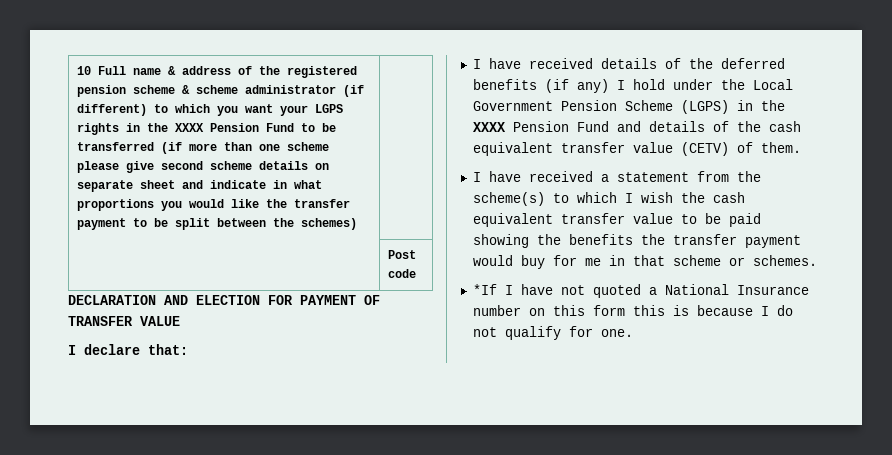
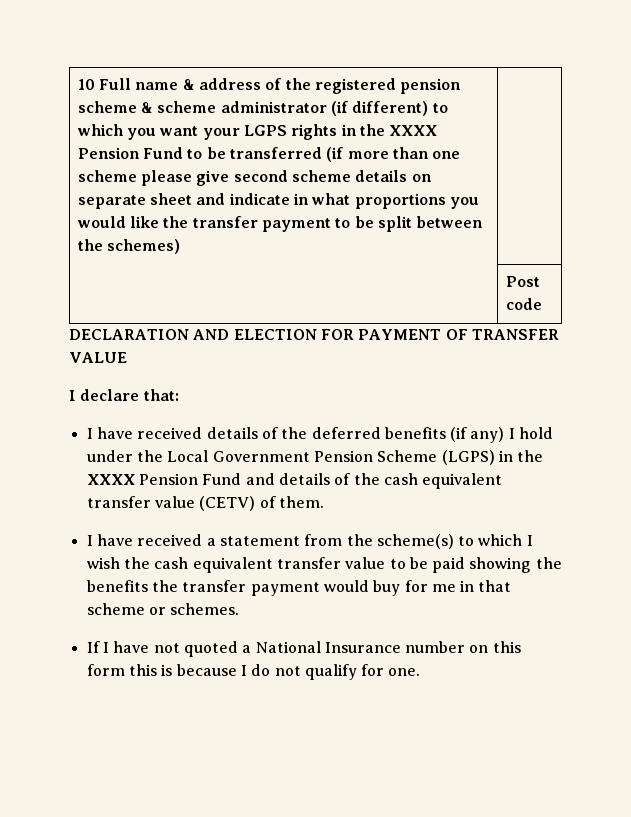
- *If I have not quoted a National Insurance number on this form this is because I do not qualify for one.
+ If I have not quoted a National Insurance number on this form this is because I do not qualify for one.

